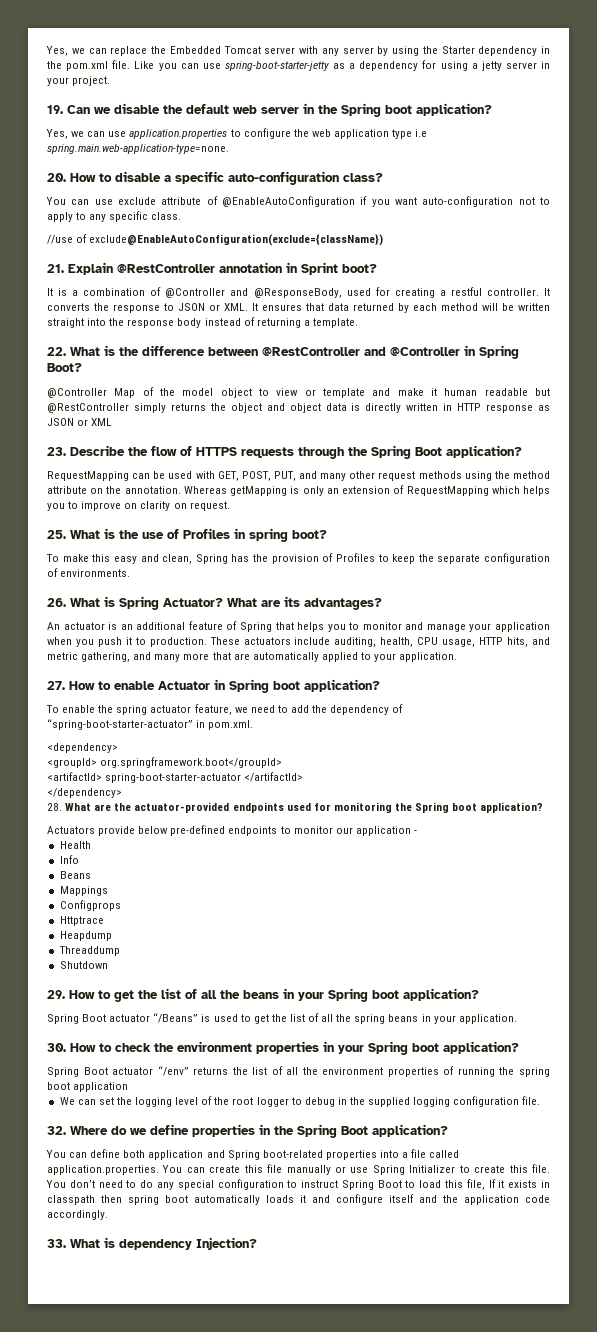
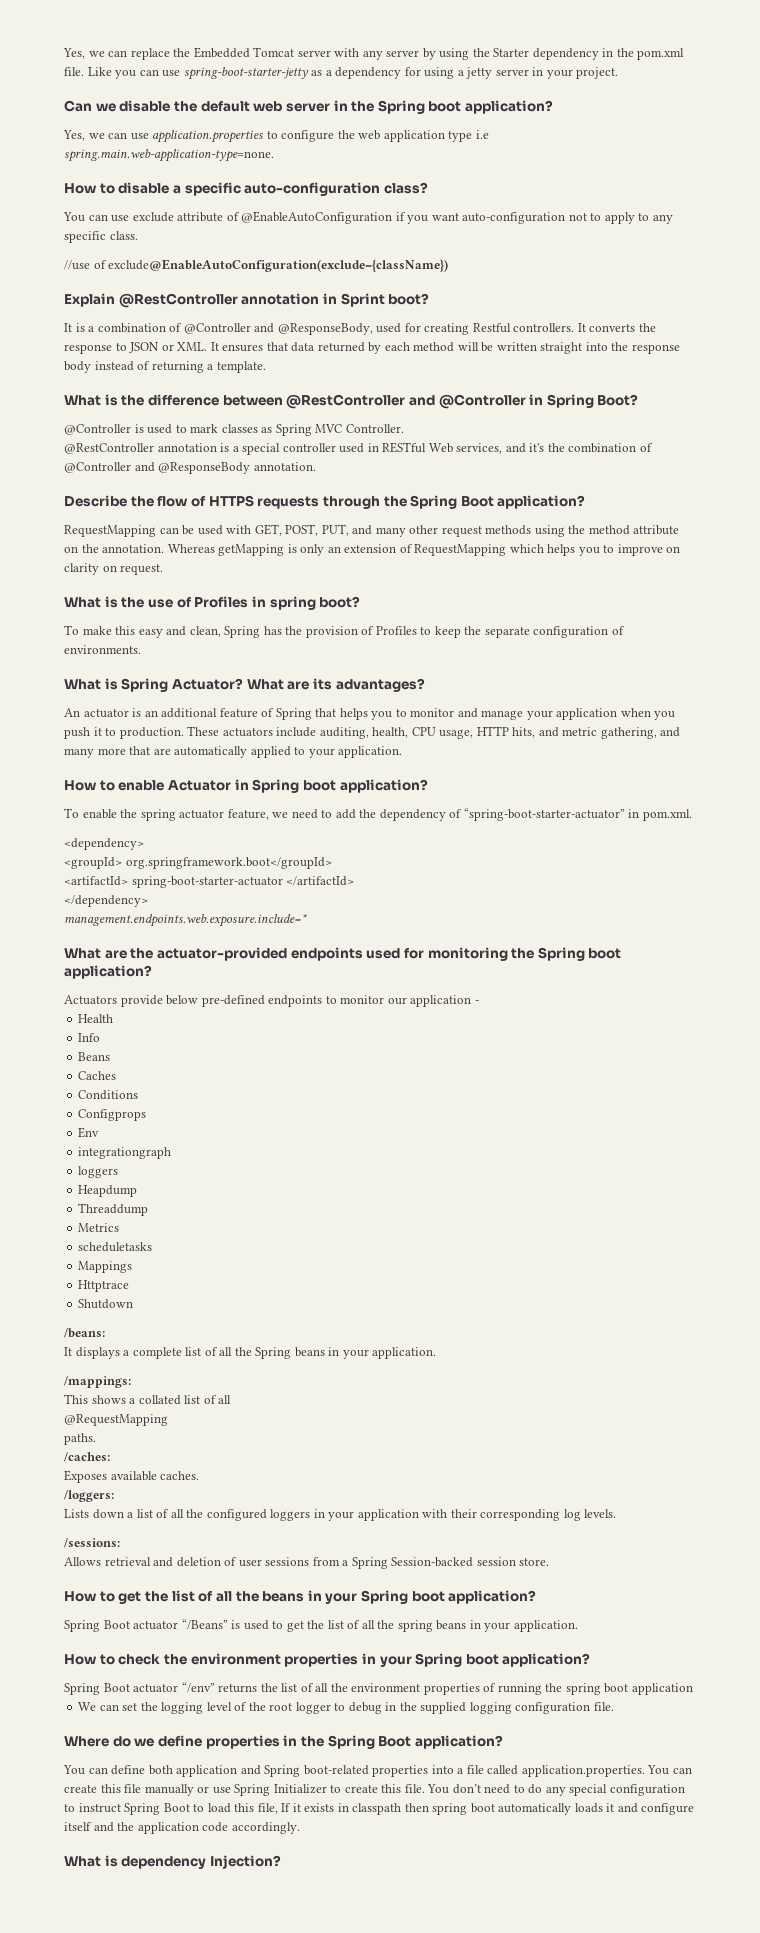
- 19. Can we disable the default web server in the Spring boot application?
+ Can we disable the default web server in the Spring boot application?
- 20. How to disable a specific auto-configuration class?
+ How to disable a specific auto-configuration class?
- 21. Explain @RestController annotation in Sprint boot?
+ Explain @RestController annotation in Sprint boot?
- It is a combination of @Controller and @ResponseBody, used for creating a restful controller.
+ It is a combination of @Controller and @ResponseBody, used for creating Restful controllers.
- 22. What is the difference between @RestController and @Controller in Spring Boot?
+ What is the difference between @RestController and @Controller in Spring Boot?
- @Controller Map of the model object to view or template and make it human readable but @RestController simply returns the object and object data is directly written in HTTP response as JSON or XML
- 23. Describe the flow of HTTPS requests through the Spring Boot application?
+ @Controller is used to mark classes as Spring MVC Controller.
+ @RestController annotation is a special controller used in RESTful Web services, and it's the combination of @Controller and @ResponseBody annotation.
+ Describe the flow of HTTPS requests through the Spring Boot application?
- 25. What is the use of Profiles in spring boot?
+ What is the use of Profiles in spring boot?
- 26. What is Spring Actuator?
+ What is Spring Actuator?
- 27. How to enable Actuator in Spring boot application?
+ How to enable Actuator in Spring boot application?
- 28. What are the actuator-provided endpoints used for monitoring the Spring boot application?
+ management.endpoints.web.exposure.include=*
+ What are the actuator-provided endpoints used for monitoring the Spring boot application?
- Mappings
+ Caches
+ Conditions
- Httptrace
+ Env
+ integrationgraph
+ loggers
+ Metrics
+ scheduletasks
+ Mappings
+ Httptrace
  Shutdown
- 29. How to get the list of all the beans in your Spring boot application?
+ /beans:
+ It displays a complete list of all the Spring beans in your application.
+ /mappings:
+ This shows a collated list of all
+ @RequestMapping
+ paths.
+ /caches:
+ Exposes available caches.
+ /loggers:
+ Lists down a list of all the configured loggers in your application with their corresponding log levels.
+ /sessions:
+ Allows retrieval and deletion of user sessions from a Spring Session-backed session store.
+ How to get the list of all the beans in your Spring boot application?
- 30. How to check the environment properties in your Spring boot application?
+ How to check the environment properties in your Spring boot application?
- 32. Where do we define properties in the Spring Boot application?
+ Where do we define properties in the Spring Boot application?
- 33. What is dependency Injection?
+ What is dependency Injection?

